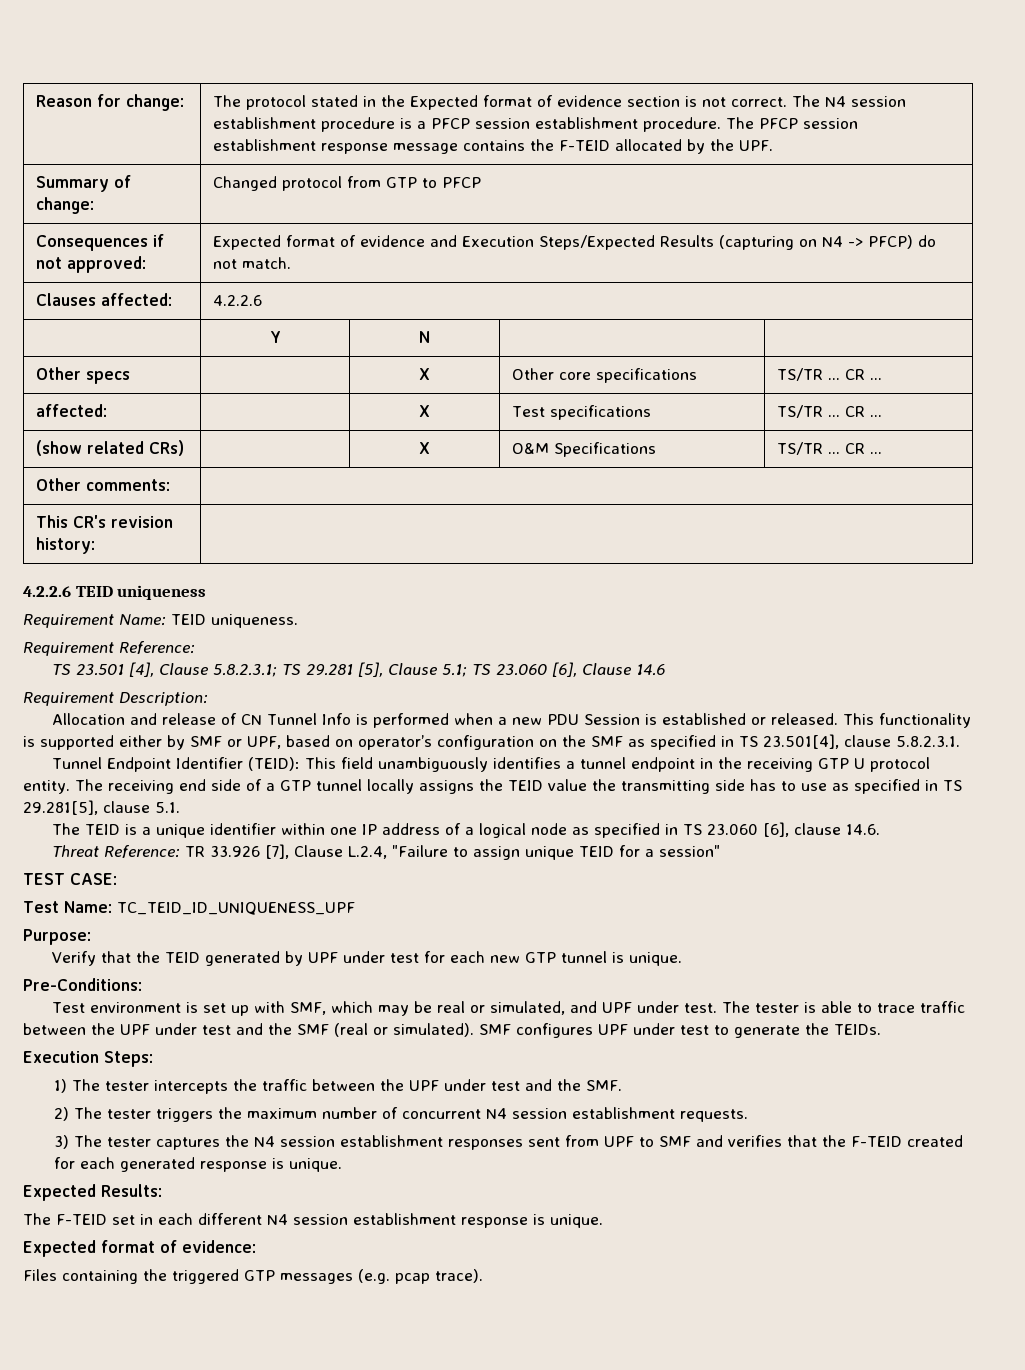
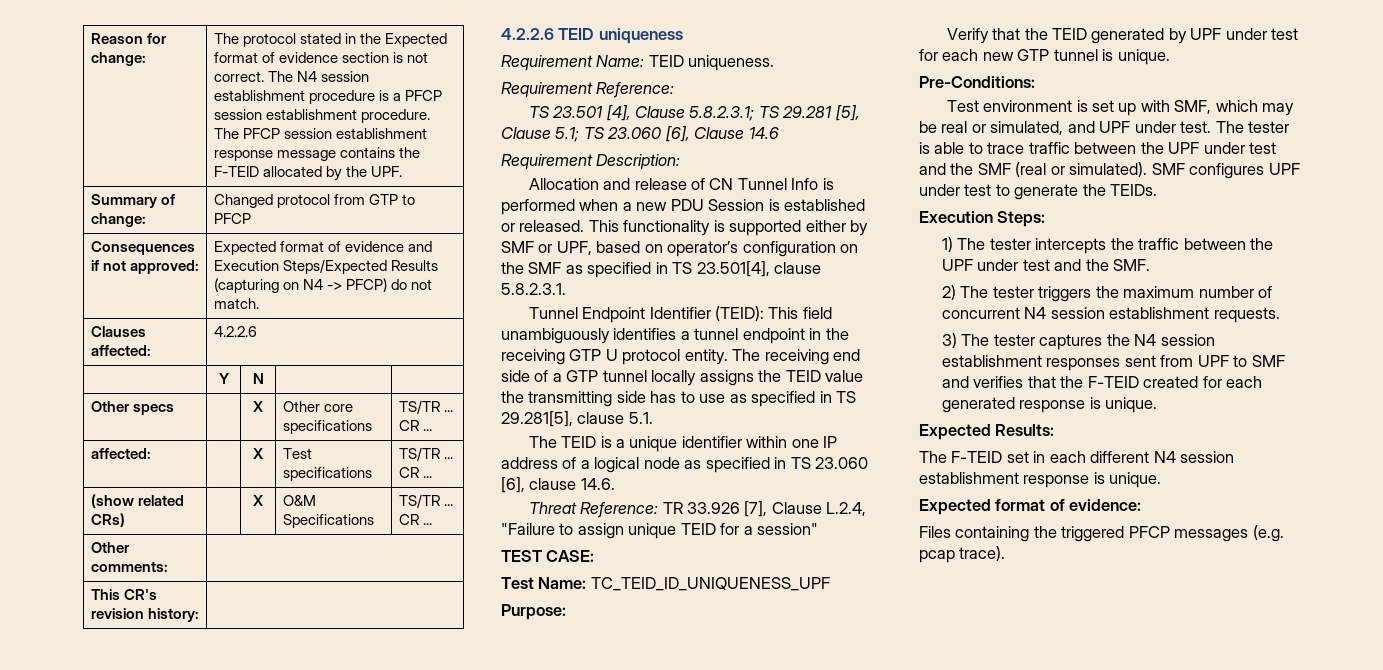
- Files containing the triggered GTP messages (e.g. pcap trace).
+ Files containing the triggered PFCP messages (e.g. pcap trace).

